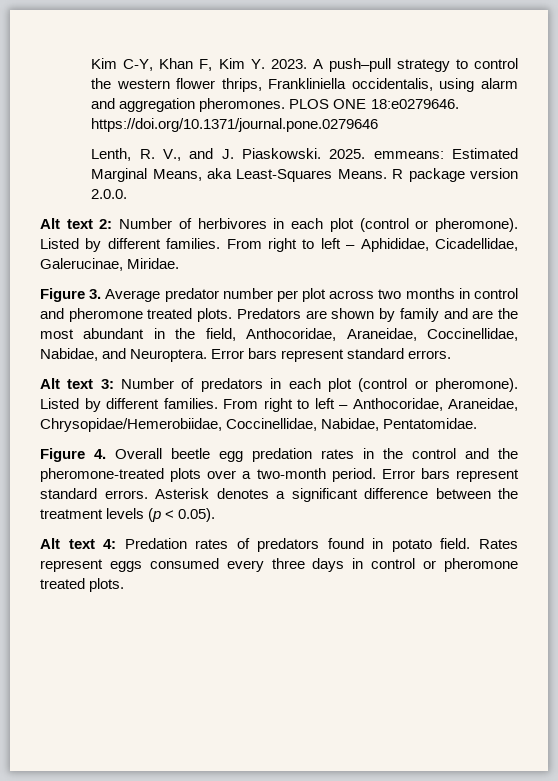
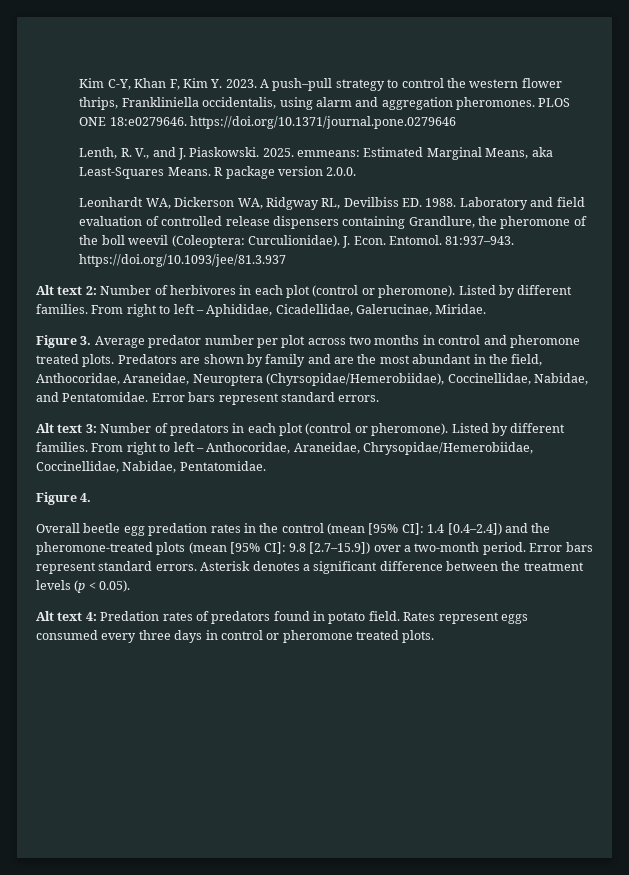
+ Leonhardt WA, Dickerson WA, Ridgway RL, Devilbiss ED. 1988. Laboratory and field evaluation of controlled release dispensers containing Grandlure, the pheromone of the boll weevil (Coleoptera: Curculionidae). J. Econ. Entomol. 81:937–943. https://doi.org/10.1093/jee/81.3.937
- Predators are shown by family and are the most abundant in the field, Anthocoridae, Araneidae, Coccinellidae, Nabidae, and Neuroptera.
+ Predators are shown by family and are the most abundant in the field, Anthocoridae, Araneidae, Neuroptera (Chyrsopidae/Hemerobiidae), Coccinellidae, Nabidae, and Pentatomidae.
- Figure 4. Overall beetle egg predation rates in the control and the pheromone-treated plots over a two-month period.
+ Figure 4.
+ Overall beetle egg predation rates in the control (mean [95% CI]: 1.4 [0.4–2.4]) and the pheromone-treated plots (mean [95% CI]: 9.8 [2.7–15.9]) over a two-month period.

